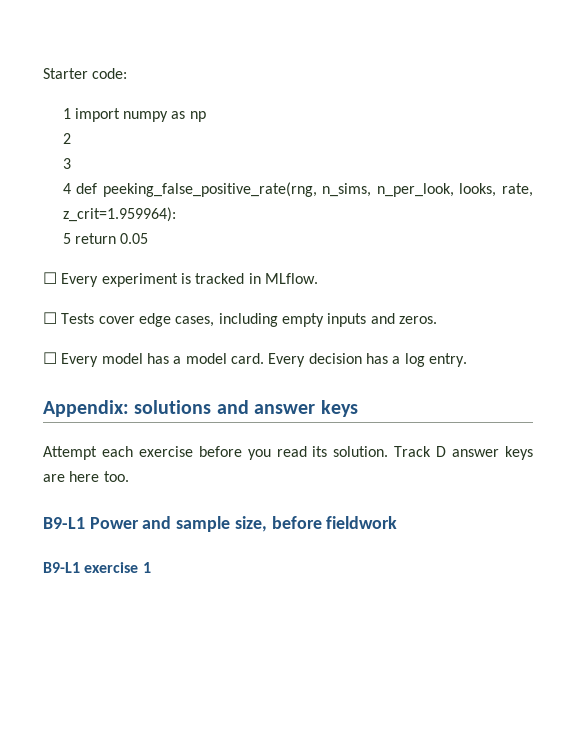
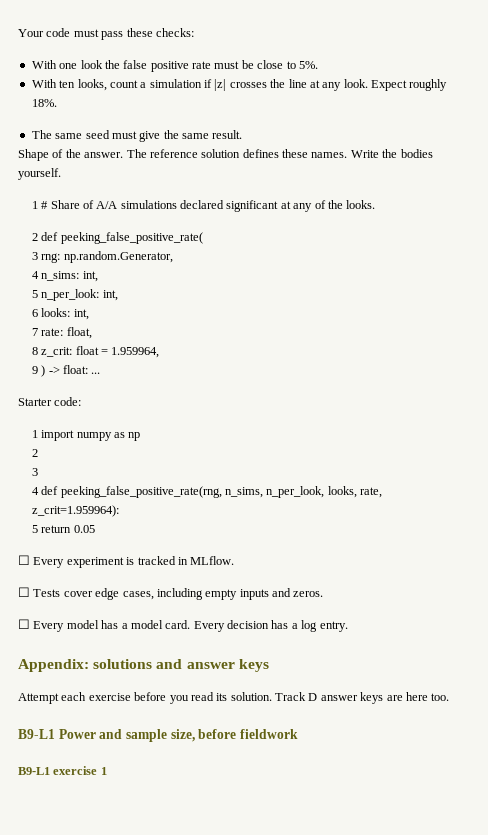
+ Your code must pass these checks:
+ With one look the false positive rate must be close to 5%.
+ With ten looks, count a simulation if |z| crosses the line at any look. Expect roughly 18%.
+ The same seed must give the same result.
+ Shape of the answer. The reference solution defines these names. Write the bodies yourself.
+ 1 # Share of A/A simulations declared significant at any of the looks.
+ 2 def peeking_false_positive_rate(
+ 3 rng: np.random.Generator,
+ 4 n_sims: int,
+ 5 n_per_look: int,
+ 6 looks: int,
+ 7 rate: float,
+ 8 z_crit: float = 1.959964,
+ 9 ) -> float: ...

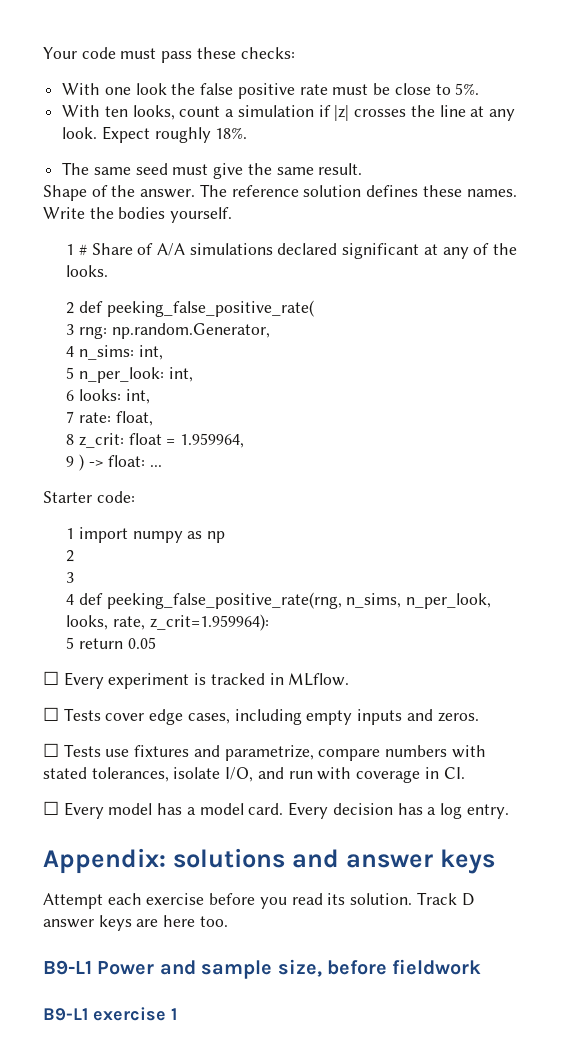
+ ☐ Tests use fixtures and parametrize, compare numbers with stated tolerances, isolate I/O, and run with coverage in CI.

